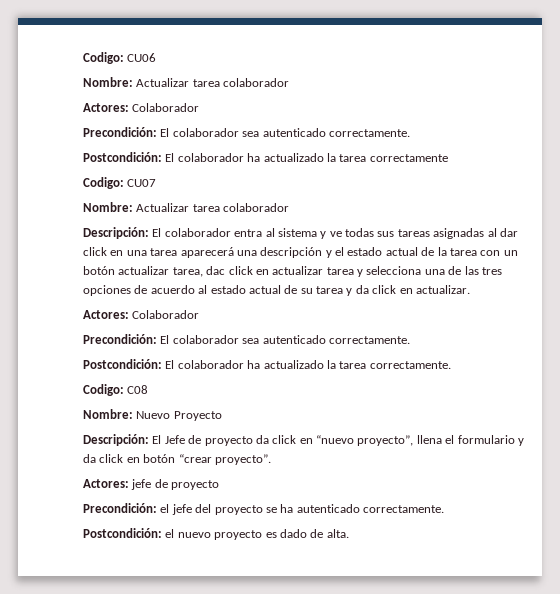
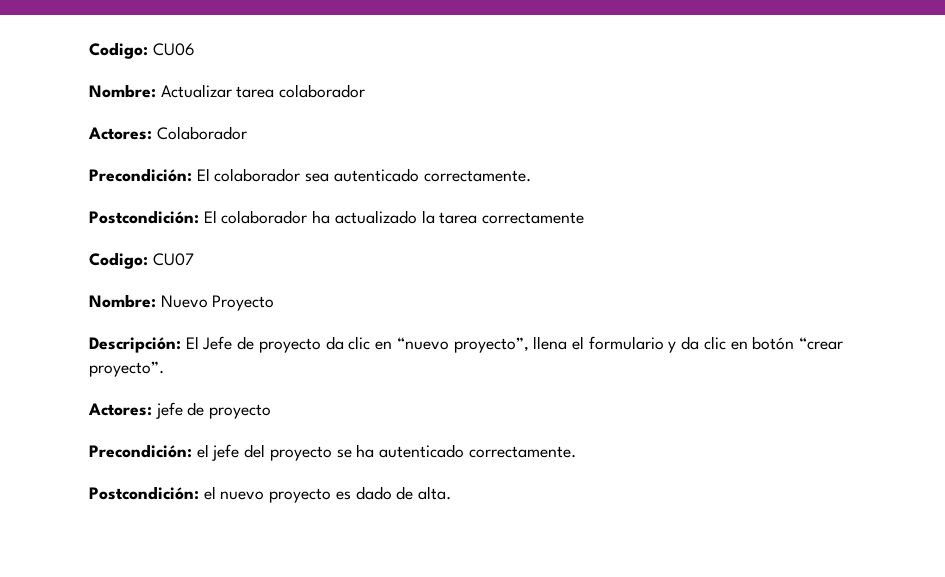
  Codigo: CU07
- Nombre: Actualizar tarea colaborador
- Descripción: El colaborador entra al sistema y ve todas sus tareas asignadas al dar click en una tarea aparecerá una descripción y el estado actual de la tarea con un botón actualizar tarea, dac click en actualizar tarea y selecciona una de las tres opciones de acuerdo al estado actual de su tarea y da click en actualizar.
- Actores: Colaborador
- Precondición: El colaborador sea autenticado correctamente.
- Postcondición: El colaborador ha actualizado la tarea correctamente.
- Codigo: C08
- Descripción: El Jefe de proyecto da click en “nuevo proyecto”, llena el formulario y da click en botón “crear proyecto”.
+ Descripción: El Jefe de proyecto da clic en “nuevo proyecto”, llena el formulario y da clic en botón “crear proyecto”.

